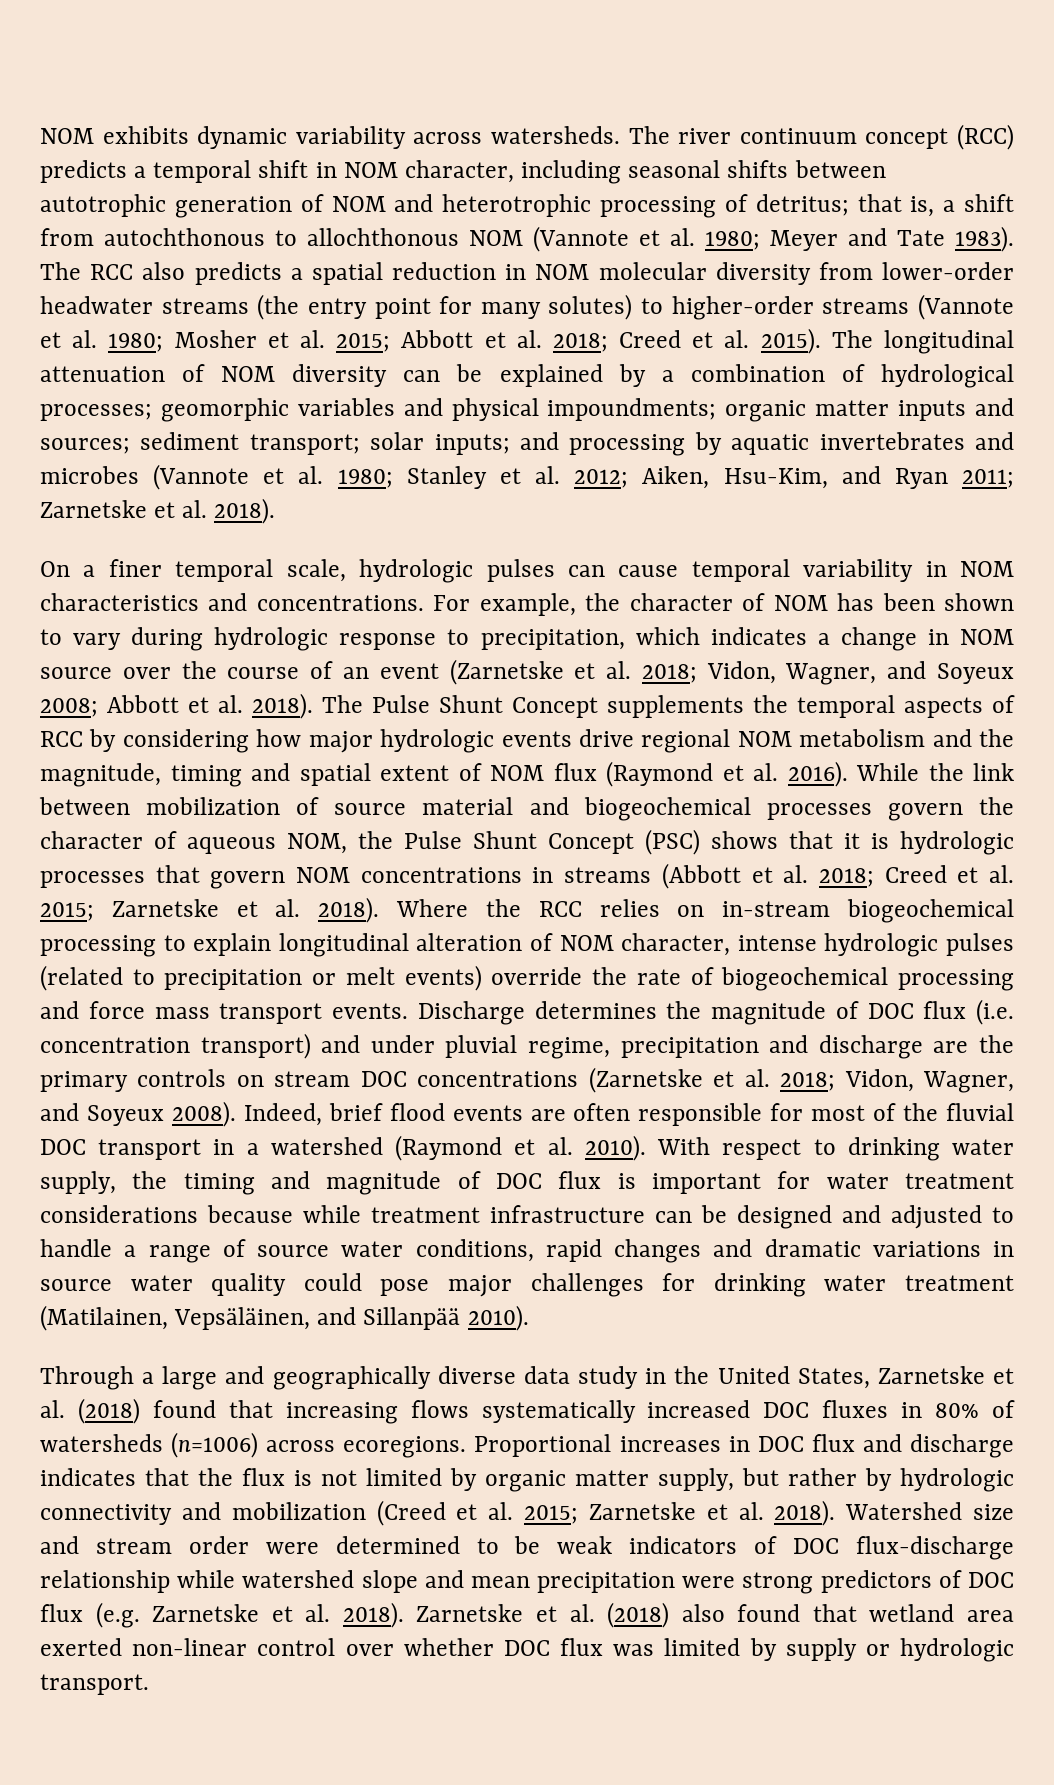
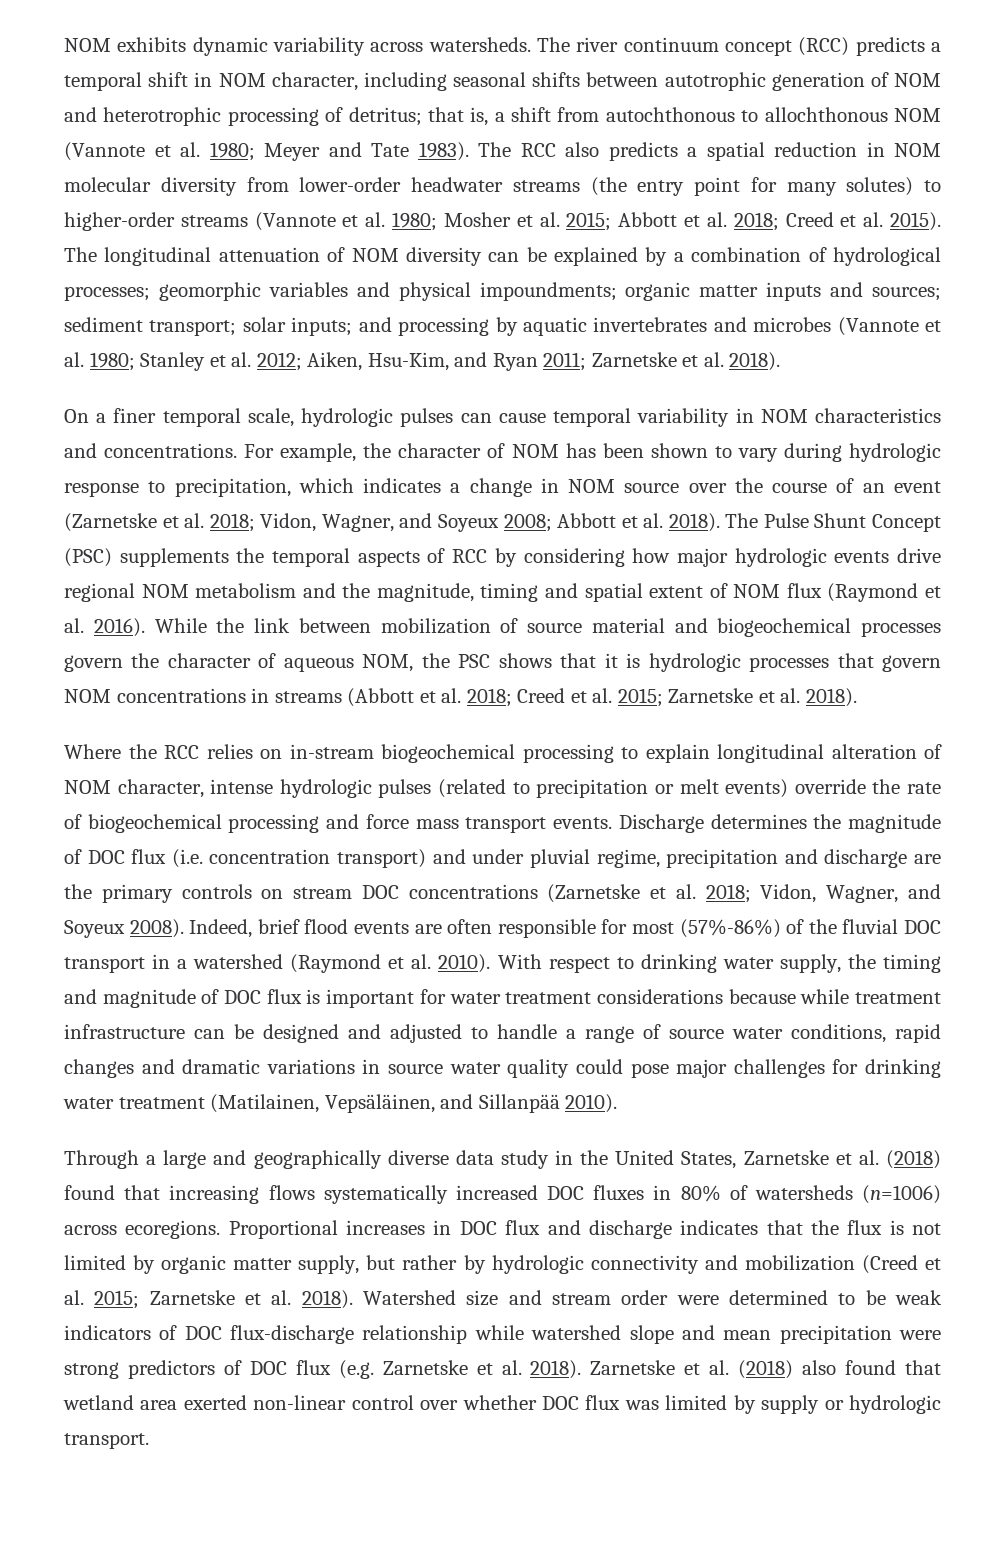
- The Pulse Shunt Concept supplements the temporal aspects of RCC by considering how major hydrologic events drive regional NOM metabolism and the magnitude, timing and spatial extent of NOM flux (Raymond et al. 2016).
+ The Pulse Shunt Concept (PSC) supplements the temporal aspects of RCC by considering how major hydrologic events drive regional NOM metabolism and the magnitude, timing and spatial extent of NOM flux (Raymond et al. 2016).
- While the link between mobilization of source material and biogeochemical processes govern the character of aqueous NOM, the Pulse Shunt Concept (PSC) shows that it is hydrologic processes that govern NOM concentrations in streams (Abbott et al. 2018;
+ While the link between mobilization of source material and biogeochemical processes govern the character of aqueous NOM, the PSC shows that it is hydrologic processes that govern NOM concentrations in streams (Abbott et al. 2018;
- Creed et al. 2015; Zarnetske et al. 2018). Where the RCC relies on in-stream biogeochemical processing to explain longitudinal alteration of NOM character, intense hydrologic pulses (related to precipitation or melt events) override the rate of biogeochemical processing and force mass transport events.
+ Creed et al. 2015; Zarnetske et al. 2018).
+ Where the RCC relies on in-stream biogeochemical processing to explain longitudinal alteration of NOM character, intense hydrologic pulses (related to precipitation or melt events) override the rate of biogeochemical processing and force mass transport events.
- Indeed, brief flood events are often responsible for most of the fluvial DOC transport in a watershed (Raymond et al. 2010).
+ Indeed, brief flood events are often responsible for most (57%-86%) of the fluvial DOC transport in a watershed (Raymond et al. 2010).

